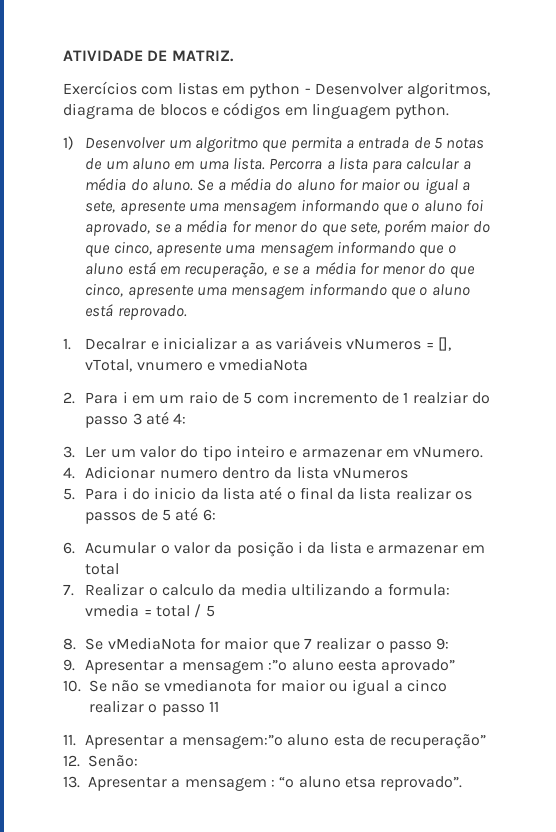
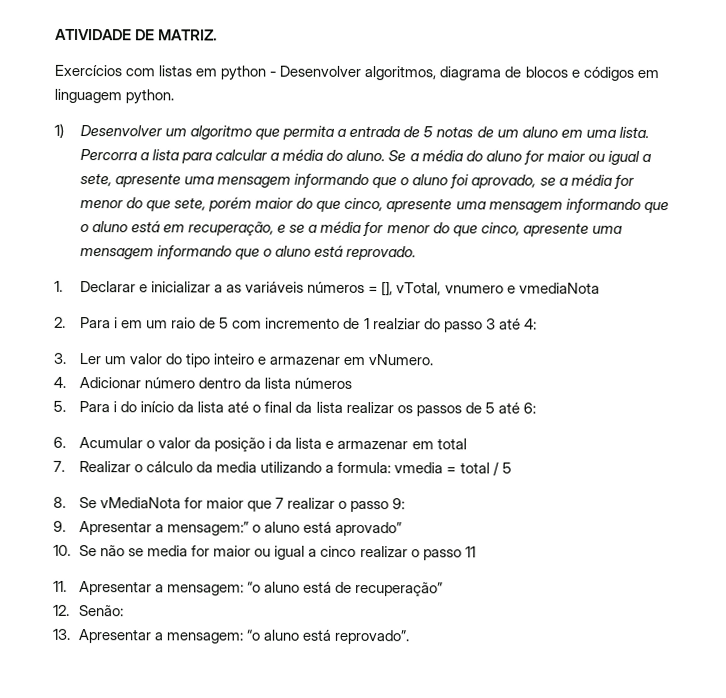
- 1. Decalrar e inicializar a as variáveis vNumeros = [], vTotal, vnumero e vmediaNota
+ 1. Declarar e inicializar a as variáveis números = [], vTotal, vnumero e vmediaNota
- 4. Adicionar numero dentro da lista vNumeros
+ 4. Adicionar número dentro da lista números
- 5. Para i do inicio da lista até o final da lista realizar os passos de 5 até 6:
+ 5. Para i do início da lista até o final da lista realizar os passos de 5 até 6:
- 7. Realizar o calculo da media ultilizando a formula: vmedia = total / 5
+ 7. Realizar o cálculo da media utilizando a formula: vmedia = total / 5
- 9. Apresentar a mensagem :”o aluno eesta aprovado”
+ 9. Apresentar a mensagem:” o aluno está aprovado”
- 10. Se não se vmedianota for maior ou igual a cinco realizar o passo 11
+ 10. Se não se media for maior ou igual a cinco realizar o passo 11
- 11. Apresentar a mensagem:”o aluno esta de recuperação”
+ 11. Apresentar a mensagem: “o aluno está de recuperação”
- 13. Apresentar a mensagem : “o aluno etsa reprovado”.
+ 13. Apresentar a mensagem: “o aluno está reprovado”.

